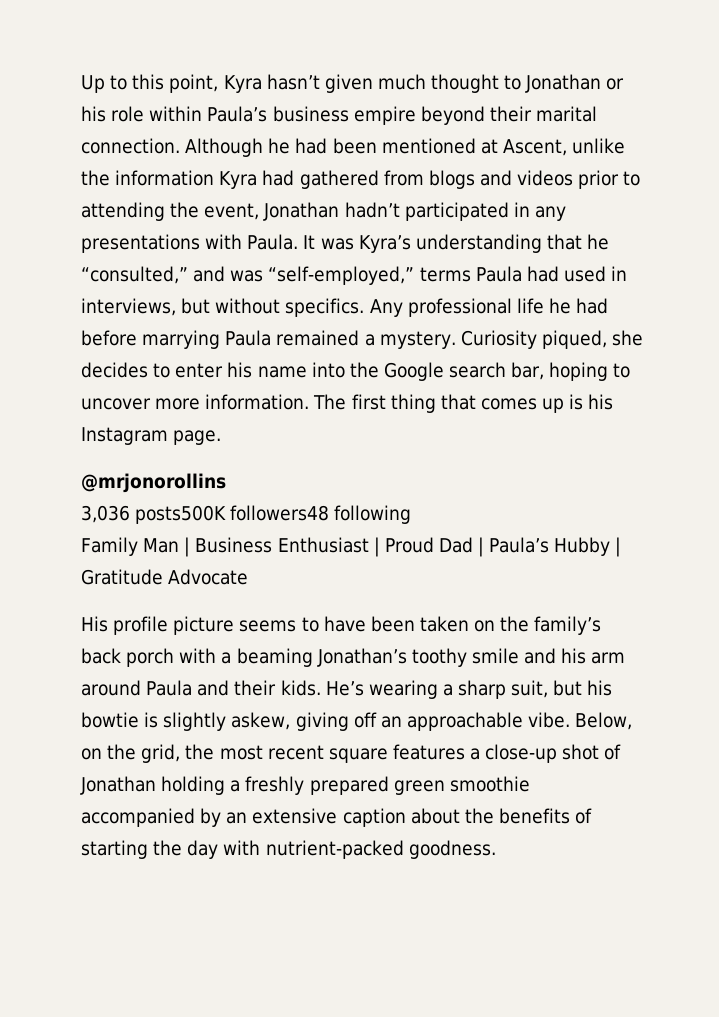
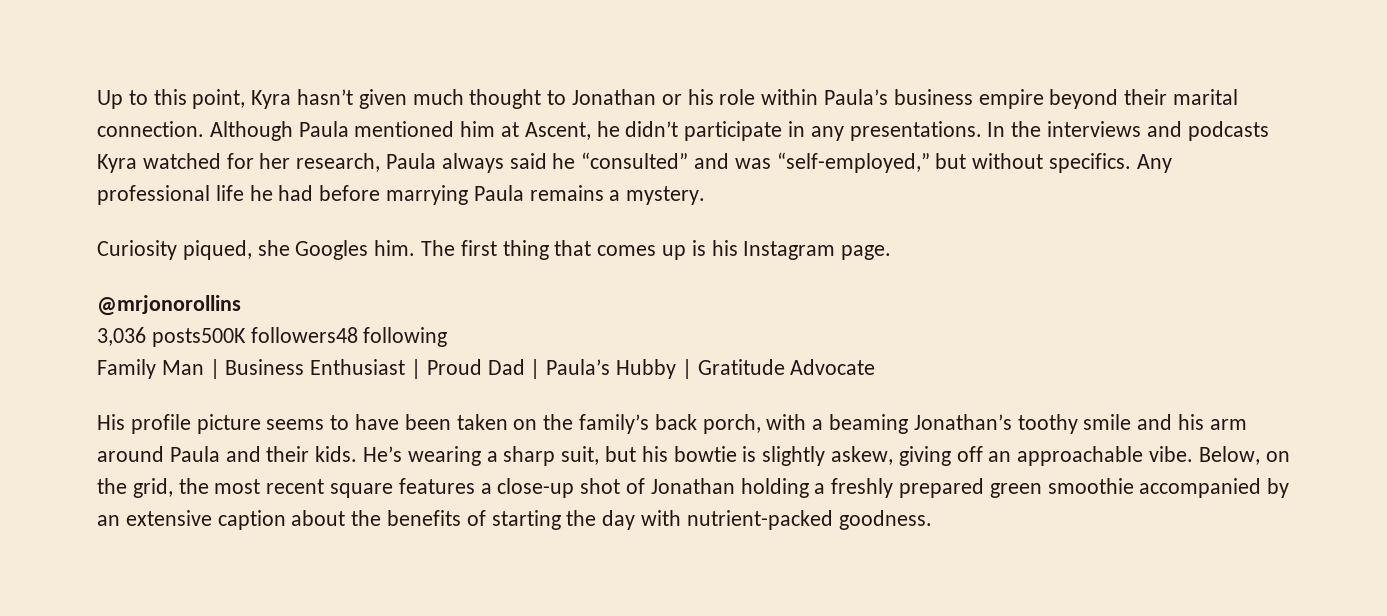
- Although he had been mentioned at Ascent, unlike the information Kyra had gathered from blogs and videos prior to attending the event, Jonathan hadn’t participated in any presentations with Paula. It was Kyra’s understanding that he “consulted,” and was “self-employed,” terms Paula had used in interviews, but without specifics.
+ Although Paula mentioned him at Ascent, he didn’t participate in any presentations. In the interviews and podcasts Kyra watched for her research, Paula always said he “consulted” and was “self-employed,” but without specifics.
- Any professional life he had before marrying Paula remained a mystery. Curiosity piqued, she decides to enter his name into the Google search bar, hoping to uncover more information.
+ Any professional life he had before marrying Paula remains a mystery.
+ Curiosity piqued, she Googles him.
- His profile picture seems to have been taken on the family’s back porch with a beaming Jonathan’s toothy smile and his arm around Paula and their kids.
+ His profile picture seems to have been taken on the family’s back porch, with a beaming Jonathan’s toothy smile and his arm around Paula and their kids.

